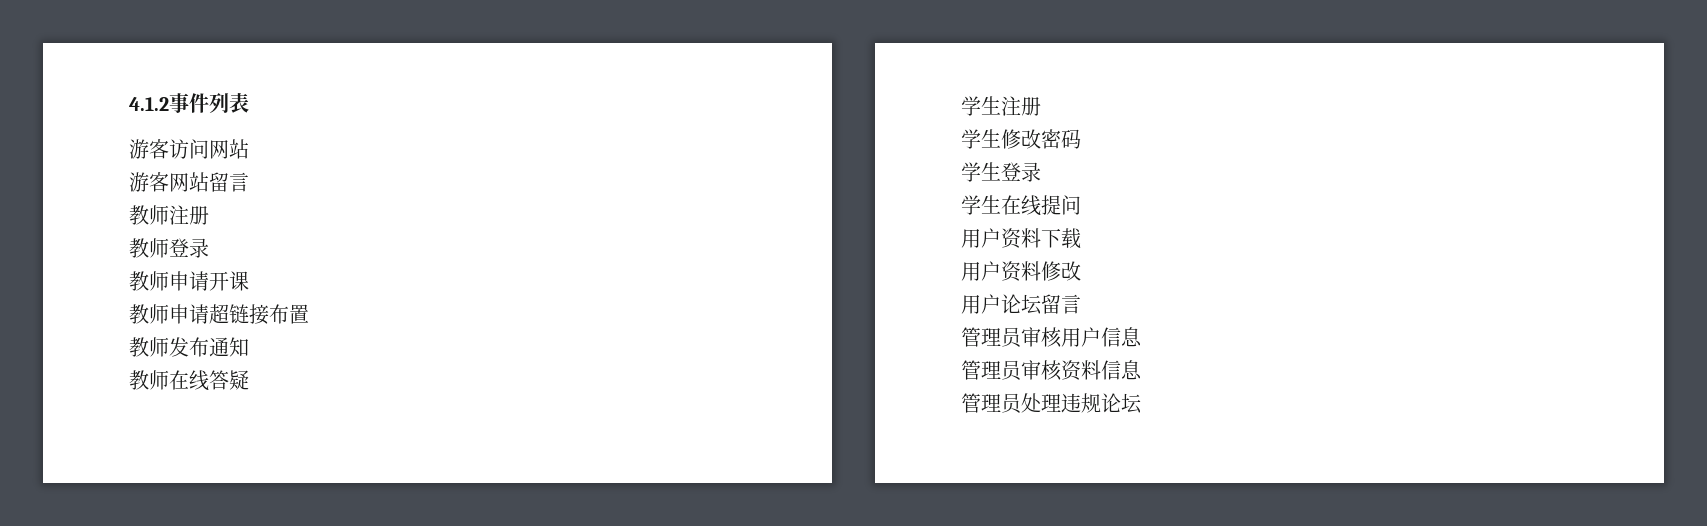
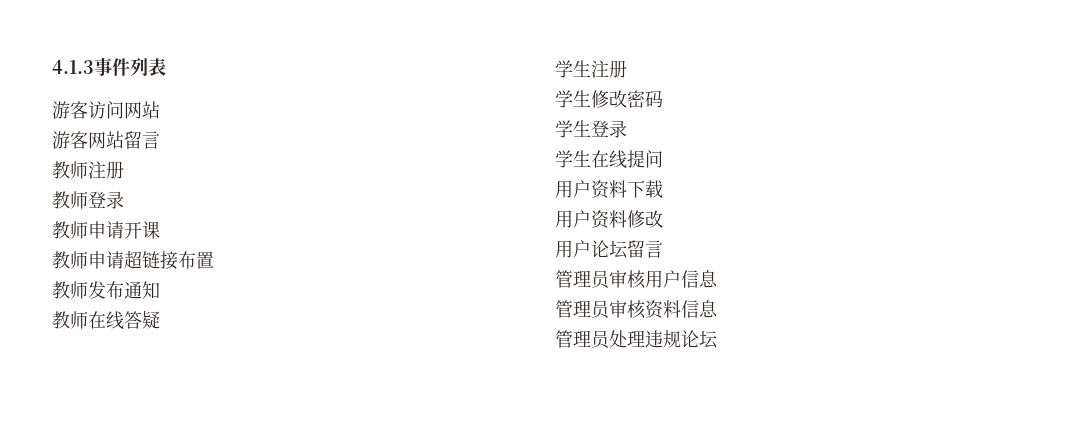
- 4.1.2事件列表
+ 4.1.3事件列表

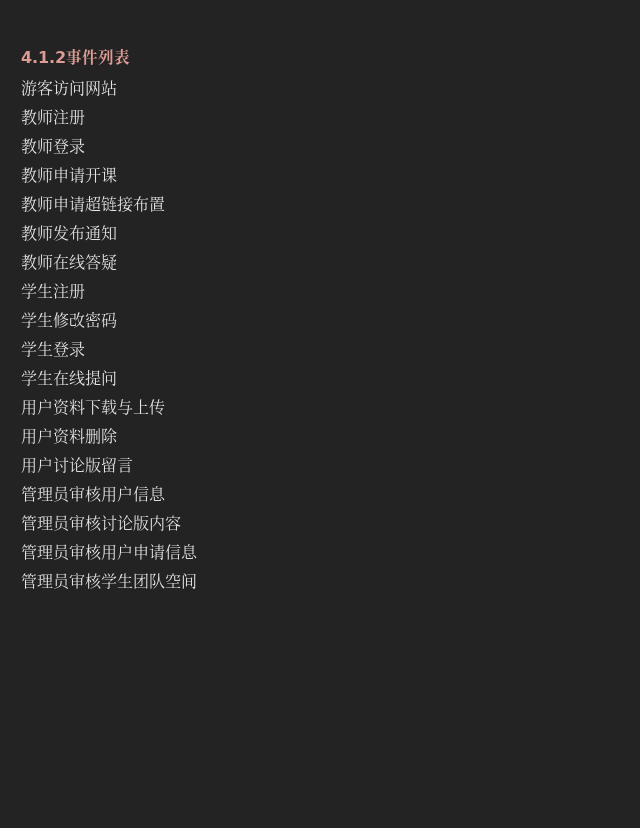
- 4.1.3事件列表
+ 4.1.2事件列表
- 游客网站留言
- 用户资料下载
- 用户资料修改
- 用户论坛留言
+ 用户资料下载与上传
+ 用户资料删除
+ 用户讨论版留言
- 管理员审核资料信息
- 管理员处理违规论坛
+ 管理员审核讨论版内容
+ 管理员审核用户申请信息
+ 管理员审核学生团队空间

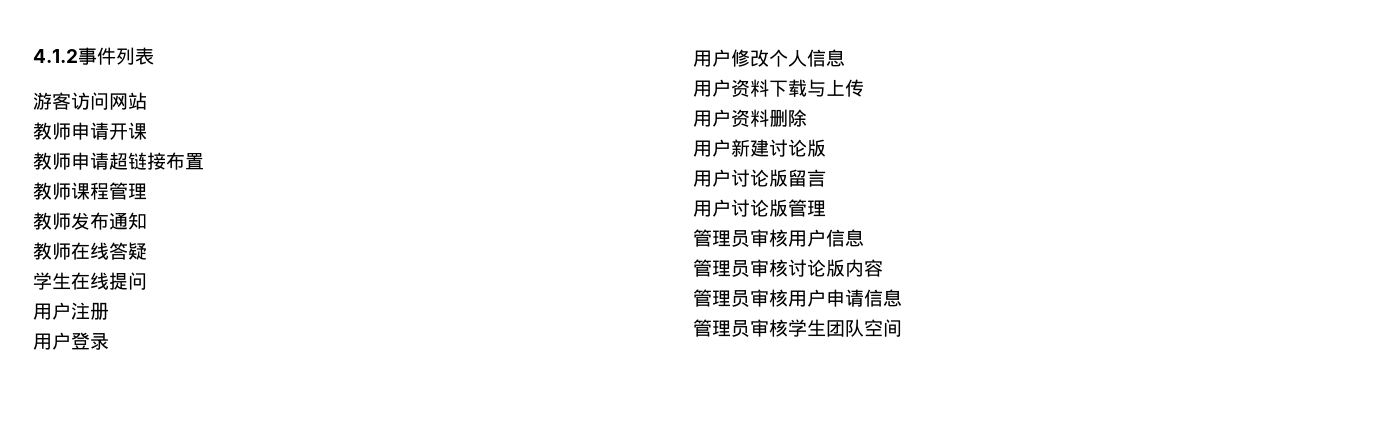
- 教师注册
- 教师登录
+ 教师课程管理
- 学生注册
- 学生修改密码
- 学生登录
  学生在线提问
+ 用户注册
+ 用户登录
+ 用户修改个人信息
+ 用户新建讨论版
+ 用户讨论版管理

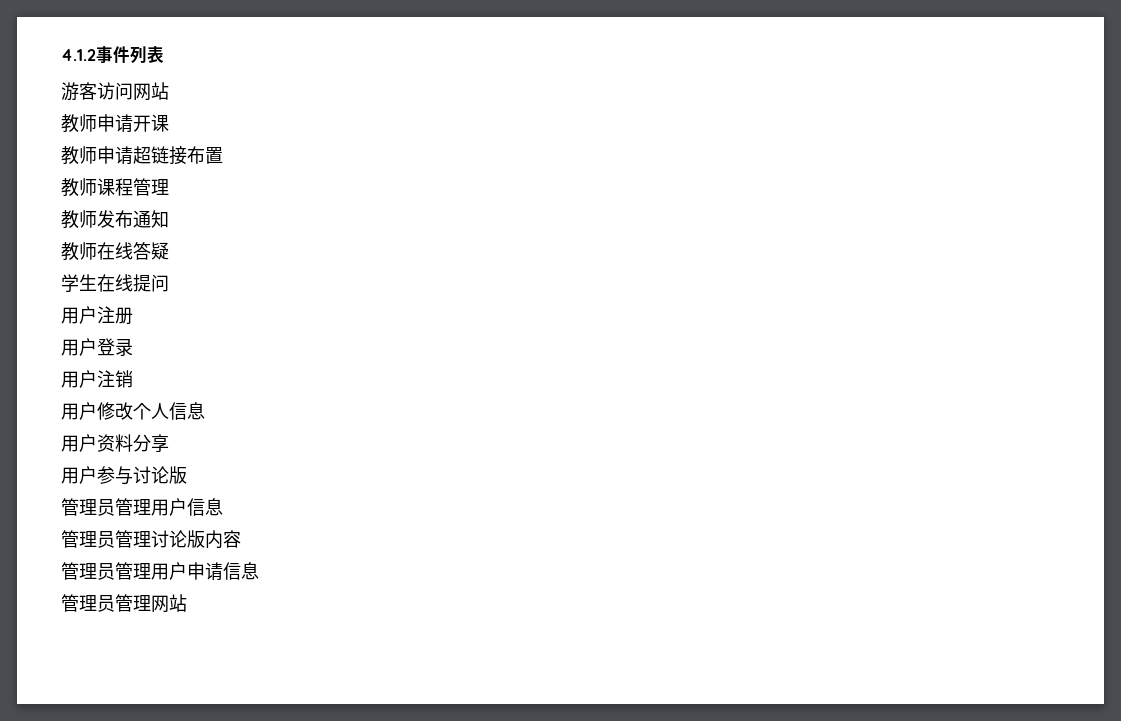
+ 用户注销
- 用户资料下载与上传
- 用户资料删除
- 用户新建讨论版
- 用户讨论版留言
- 用户讨论版管理
- 管理员审核用户信息
+ 用户资料分享
+ 用户参与讨论版
+ 管理员管理用户信息
- 管理员审核讨论版内容
+ 管理员管理讨论版内容
- 管理员审核用户申请信息
+ 管理员管理用户申请信息
- 管理员审核学生团队空间
+ 管理员管理网站

